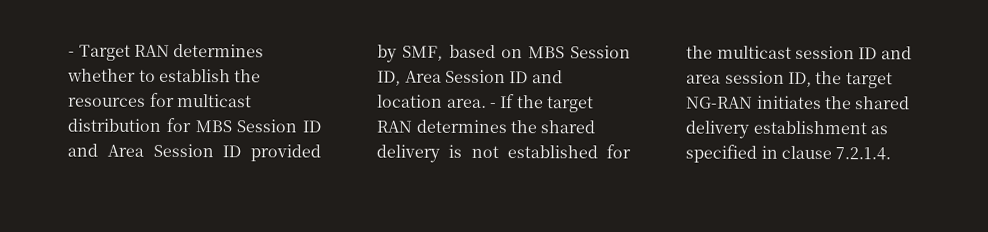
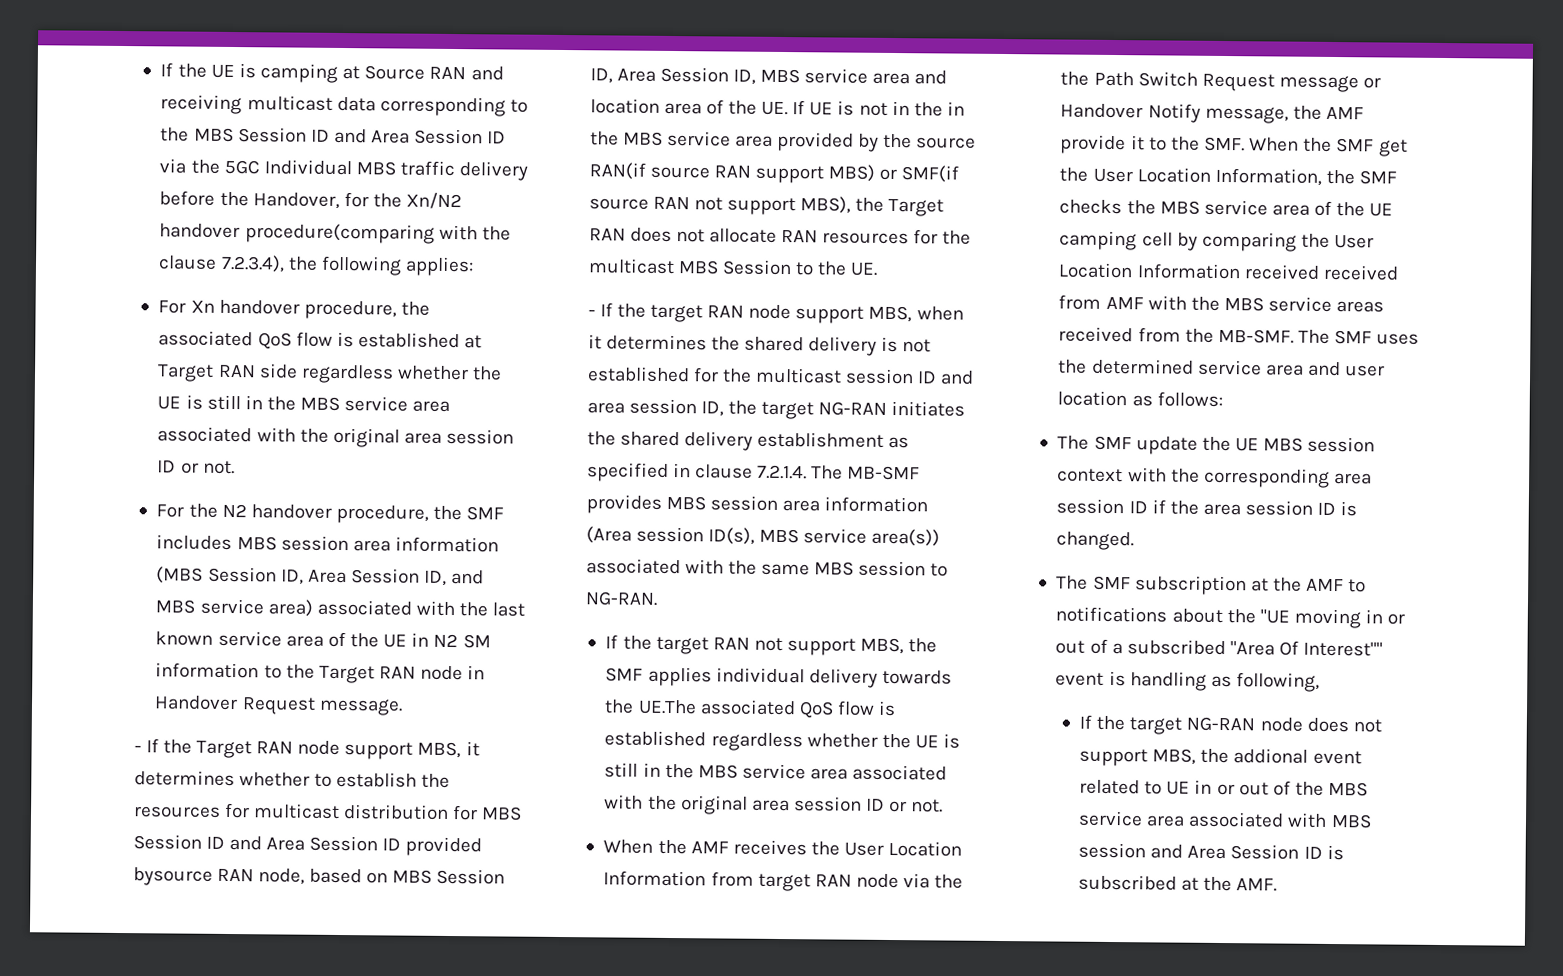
- - Target RAN determines whether to establish the resources for multicast distribution for MBS Session ID and Area Session ID provided by SMF, based on MBS Session ID, Area Session ID and location area. - If the target RAN determines the shared delivery is not established for the multicast session ID and area session ID, the target NG-RAN initiates the shared delivery establishment as specified in clause 7.2.1.4.
+ If the UE is camping at Source RAN and receiving multicast data corresponding to the MBS Session ID and Area Session ID via the 5GC Individual MBS traffic delivery before the Handover, for the Xn/N2 handover procedure(comparing with the clause 7.2.3.4), the following applies:
+ For Xn handover procedure, the associated QoS flow is established at Target RAN side regardless whether the UE is still in the MBS service area associated with the original area session ID or not.
+ For the N2 handover procedure, the SMF includes MBS session area information (MBS Session ID, Area Session ID, and MBS service area) associated with the last known service area of the UE in N2 SM information to the Target RAN node in Handover Request message.
+ - If the Target RAN node support MBS, it determines whether to establish the resources for multicast distribution for MBS Session ID and Area Session ID provided bysource RAN node, based on MBS Session ID, Area Session ID, MBS service area and location area of the UE. If UE is not in the in the MBS service area provided by the source RAN(if source RAN support MBS) or SMF(if source RAN not support MBS), the Target RAN does not allocate RAN resources for the multicast MBS Session to the UE.
+ - If the target RAN node support MBS, when it determines the shared delivery is not established for the multicast session ID and area session ID, the target NG-RAN initiates the shared delivery establishment as specified in clause 7.2.1.4. The MB-SMF provides MBS session area information (Area session ID(s), MBS service area(s)) associated with the same MBS session to NG-RAN.
+ If the target RAN not support MBS, the SMF applies individual delivery towards the UE.The associated QoS flow is established regardless whether the UE is still in the MBS service area associated with the original area session ID or not.
+ When the AMF receives the User Location Information from target RAN node via the the Path Switch Request message or Handover Notify message, the AMF provide it to the SMF. When the SMF get the User Location Information, the SMF checks the MBS service area of the UE camping cell by comparing the User Location Information received received from AMF with the MBS service areas received from the MB-SMF. The SMF uses the determined service area and user location as follows:
+ The SMF update the UE MBS session context with the corresponding area session ID if the area session ID is changed.
+ The SMF subscription at the AMF to notifications about the "UE moving in or out of a subscribed "Area Of Interest"" event is handling as following,
+ If the target NG-RAN node does not support MBS, the addional event related to UE in or out of the MBS service area associated with MBS session and Area Session ID is subscribed at the AMF.

